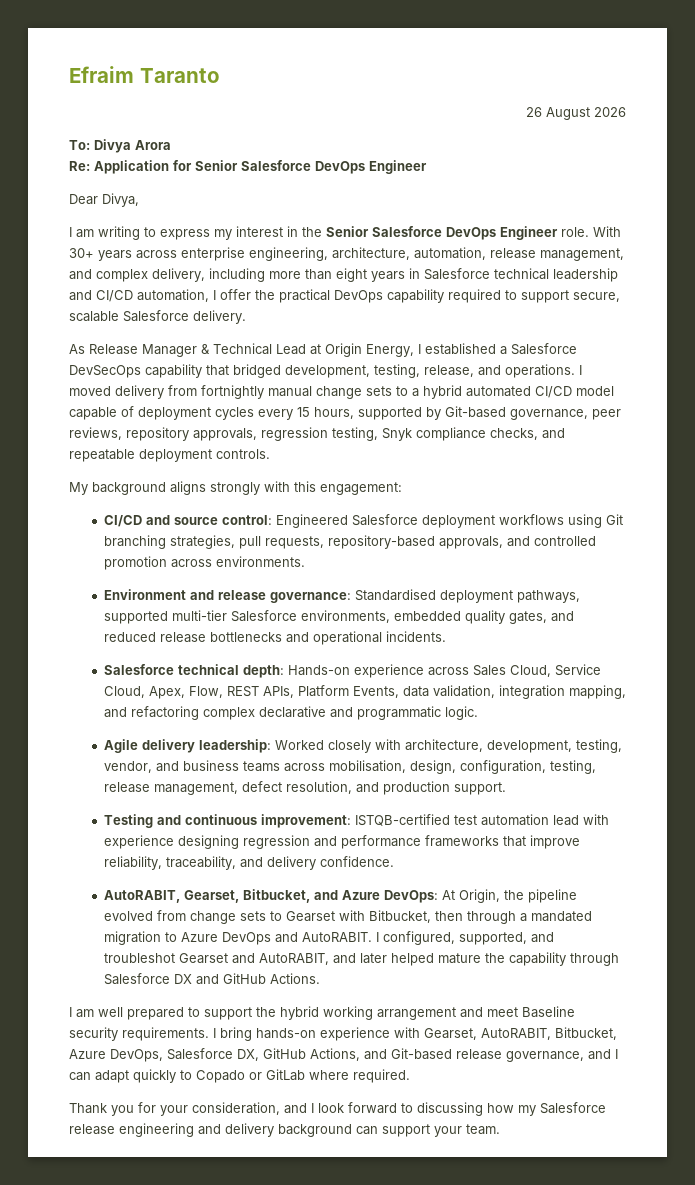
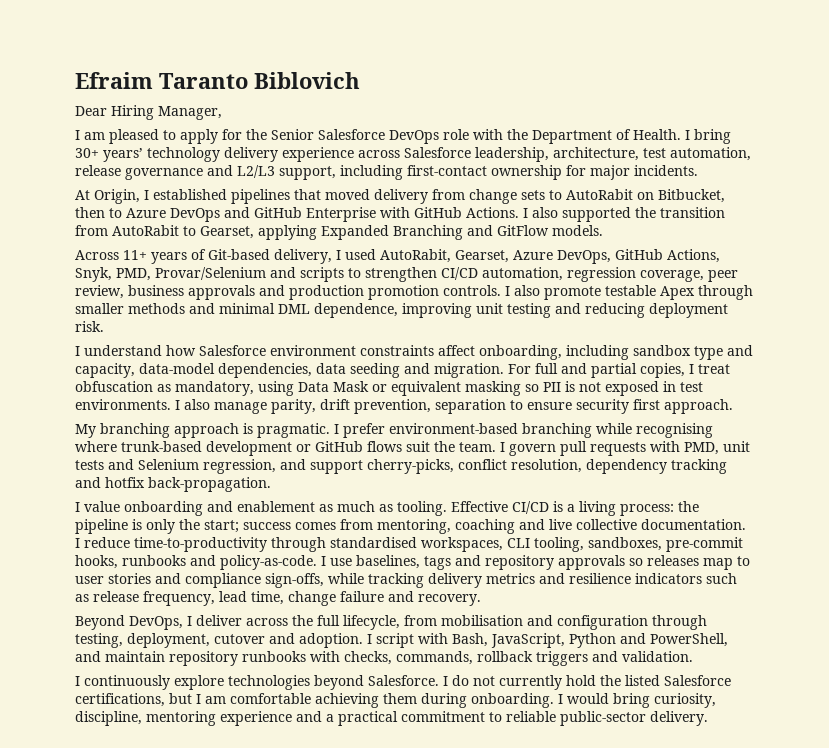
- Efraim Taranto
- 26 August 2026
- To: Divya Arora
- Re: Application for Senior Salesforce DevOps Engineer
+ Efraim Taranto Biblovich
- Dear Divya,
- I am writing to express my interest in the Senior Salesforce DevOps Engineer role. With 30+ years across enterprise engineering, architecture, automation, release management, and complex delivery, including more than eight years in Salesforce technical leadership and CI/CD automation, I offer the practical DevOps capability required to support secure, scalable Salesforce delivery.
- As Release Manager & Technical Lead at Origin Energy, I established a Salesforce DevSecOps capability that bridged development, testing, release, and operations. I moved delivery from fortnightly manual change sets to a hybrid automated CI/CD model capable of deployment cycles every 15 hours, supported by Git-based governance, peer reviews, repository approvals, regression testing, Snyk compliance checks, and repeatable deployment controls.
- My background aligns strongly with this engagement:
- CI/CD and source control: Engineered Salesforce deployment workflows using Git branching strategies, pull requests, repository-based approvals, and controlled promotion across environments.
- Environment and release governance: Standardised deployment pathways, supported multi-tier Salesforce environments, embedded quality gates, and reduced release bottlenecks and operational incidents.
- Salesforce technical depth: Hands-on experience across Sales Cloud, Service Cloud, Apex, Flow, REST APIs, Platform Events, data validation, integration mapping, and refactoring complex declarative and programmatic logic.
- Agile delivery leadership: Worked closely with architecture, development, testing, vendor, and business teams across mobilisation, design, configuration, testing, release management, defect resolution, and production support.
- Testing and continuous improvement: ISTQB-certified test automation lead with experience designing regression and performance frameworks that improve reliability, traceability, and delivery confidence.
- AutoRABIT, Gearset, Bitbucket, and Azure DevOps: At Origin, the pipeline evolved from change sets to Gearset with Bitbucket, then through a mandated migration to Azure DevOps and AutoRABIT. I configured, supported, and troubleshot Gearset and AutoRABIT, and later helped mature the capability through Salesforce DX and GitHub Actions.
- I am well prepared to support the hybrid working arrangement and meet Baseline security requirements. I bring hands-on experience with Gearset, AutoRABIT, Bitbucket, Azure DevOps, Salesforce DX, GitHub Actions, and Git-based release governance, and I can adapt quickly to Copado or GitLab where required.
- Thank you for your consideration, and I look forward to discussing how my Salesforce release engineering and delivery background can support your team.
+ Dear Hiring Manager,
+ I am pleased to apply for the Senior Salesforce DevOps role with the Department of Health. I bring 30+ years’ technology delivery experience across Salesforce leadership, architecture, test automation, release governance and L2/L3 support, including first-contact ownership for major incidents.
+ At Origin, I established pipelines that moved delivery from change sets to AutoRabit on Bitbucket, then to Azure DevOps and GitHub Enterprise with GitHub Actions. I also supported the transition from AutoRabit to Gearset, applying Expanded Branching and GitFlow models.
+ Across 11+ years of Git-based delivery, I used AutoRabit, Gearset, Azure DevOps, GitHub Actions, Snyk, PMD, Provar/Selenium and scripts to strengthen CI/CD automation, regression coverage, peer review, business approvals and production promotion controls. I also promote testable Apex through smaller methods and minimal DML dependence, improving unit testing and reducing deployment risk.
+ I understand how Salesforce environment constraints affect onboarding, including sandbox type and capacity, data-model dependencies, data seeding and migration. For full and partial copies, I treat obfuscation as mandatory, using Data Mask or equivalent masking so PII is not exposed in test environments. I also manage parity, drift prevention, separation to ensure security first approach.
+ My branching approach is pragmatic. I prefer environment-based branching while recognising where trunk-based development or GitHub flows suit the team. I govern pull requests with PMD, unit tests and Selenium regression, and support cherry-picks, conflict resolution, dependency tracking and hotfix back-propagation.
+ I value onboarding and enablement as much as tooling. Effective CI/CD is a living process: the pipeline is only the start; success comes from mentoring, coaching and live collective documentation. I reduce time-to-productivity through standardised workspaces, CLI tooling, sandboxes, pre-commit hooks, runbooks and policy-as-code. I use baselines, tags and repository approvals so releases map to user stories and compliance sign-offs, while tracking delivery metrics and resilience indicators such as release frequency, lead time, change failure and recovery.
+ Beyond DevOps, I deliver across the full lifecycle, from mobilisation and configuration through testing, deployment, cutover and adoption. I script with Bash, JavaScript, Python and PowerShell, and maintain repository runbooks with checks, commands, rollback triggers and validation.
+ I continuously explore technologies beyond Salesforce. I do not currently hold the listed Salesforce certifications, but I am comfortable achieving them during onboarding. I would bring curiosity, discipline, mentoring experience and a practical commitment to reliable public-sector delivery.

